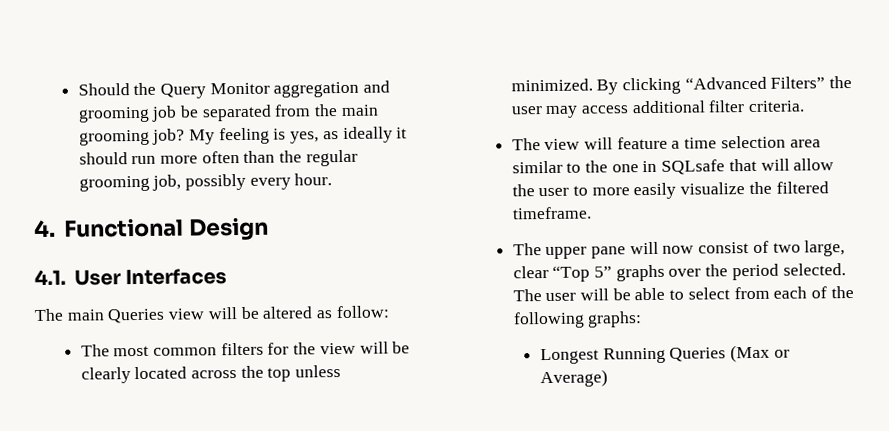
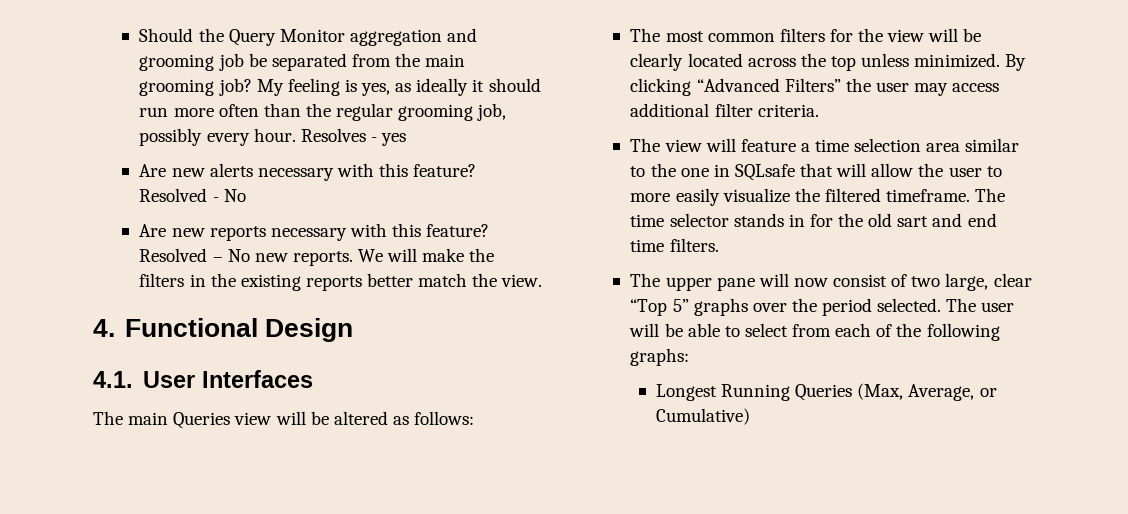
+ Resolves - yes
+ Are new alerts necessary with this feature? Resolved - No
+ Are new reports necessary with this feature? Resolved – No new reports. We will make the filters in the existing reports better match the view.
- The main Queries view will be altered as follow:
+ The main Queries view will be altered as follows:
+ The time selector stands in for the old sart and end time filters.
- Longest Running Queries (Max or Average)
+ Longest Running Queries (Max, Average, or Cumulative)

